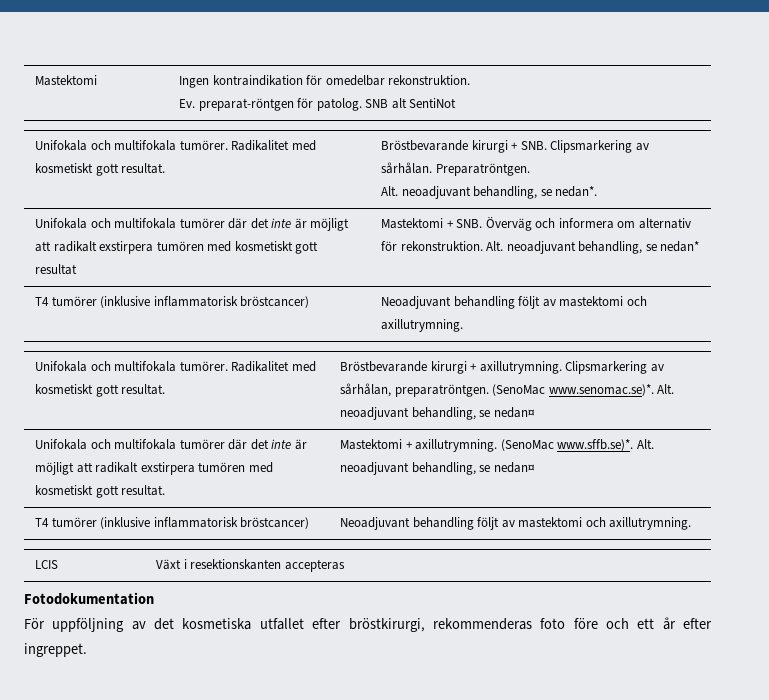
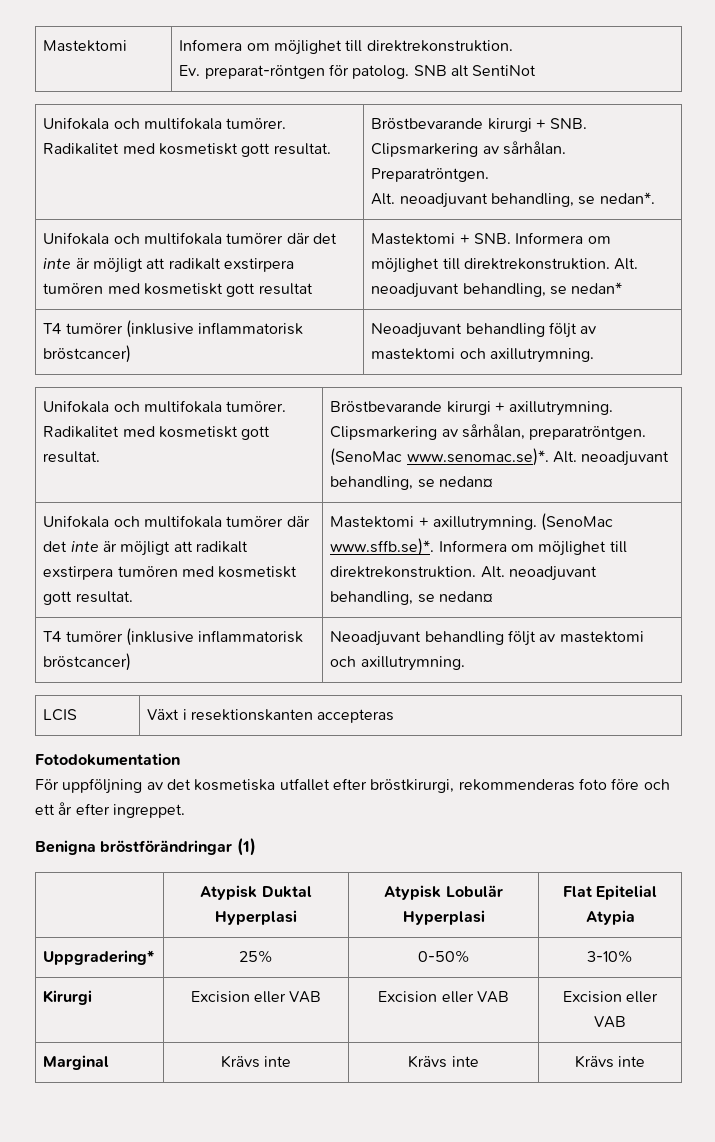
- Mastektomi | Ingen kontraindikation för omedelbar rekonstruktion.
+ Mastektomi | Infomera om möjlighet till direktrekonstruktion.
- Unifokala och multifokala tumörer där det inte är möjligt att radikalt exstirpera tumören med kosmetiskt gott resultat | Mastektomi + SNB. Överväg och informera om alternativ för rekonstruktion. Alt. neoadjuvant behandling, se nedan*
+ Unifokala och multifokala tumörer där det inte är möjligt att radikalt exstirpera tumören med kosmetiskt gott resultat | Mastektomi + SNB. Informera om möjlighet till direktrekonstruktion. Alt. neoadjuvant behandling, se nedan*
- Unifokala och multifokala tumörer där det inte är möjligt att radikalt exstirpera tumören med kosmetiskt gott resultat. | Mastektomi + axillutrymning. (SenoMac www.sffb.se)*. Alt. neoadjuvant behandling, se nedan¤
+ Unifokala och multifokala tumörer där det inte är möjligt att radikalt exstirpera tumören med kosmetiskt gott resultat. | Mastektomi + axillutrymning. (SenoMac www.sffb.se)*. Informera om möjlighet till direktrekonstruktion. Alt. neoadjuvant behandling, se nedan¤
+ Benigna bröstförändringar (1)
+ | Atypisk Duktal Hyperplasi | Atypisk Lobulär Hyperplasi | Flat Epitelial Atypia
+ Uppgradering* | 25% | 0-50% | 3-10%
+ Kirurgi | Excision eller VAB | Excision eller VAB | Excision eller VAB
+ Marginal | Krävs inte | Krävs inte | Krävs inte

